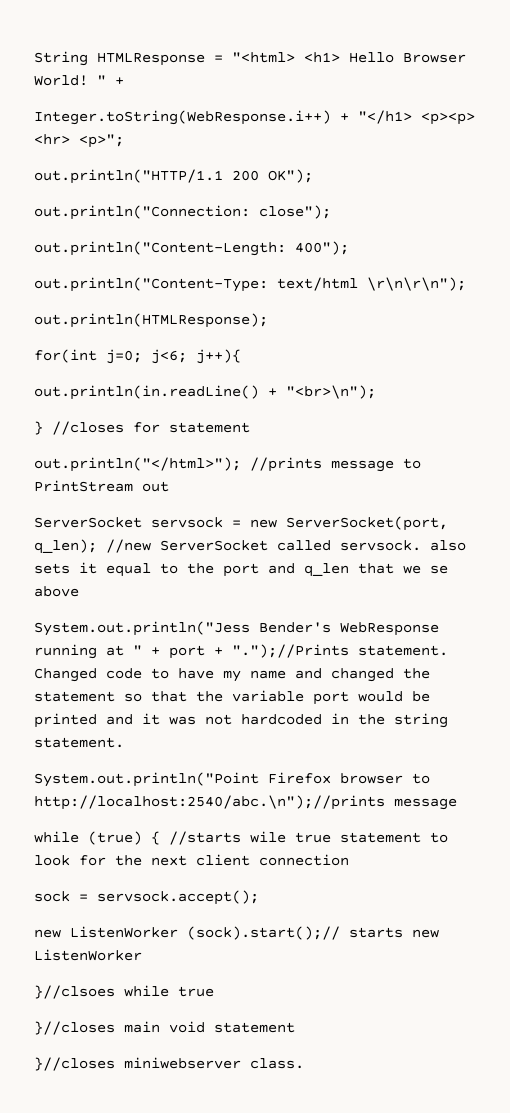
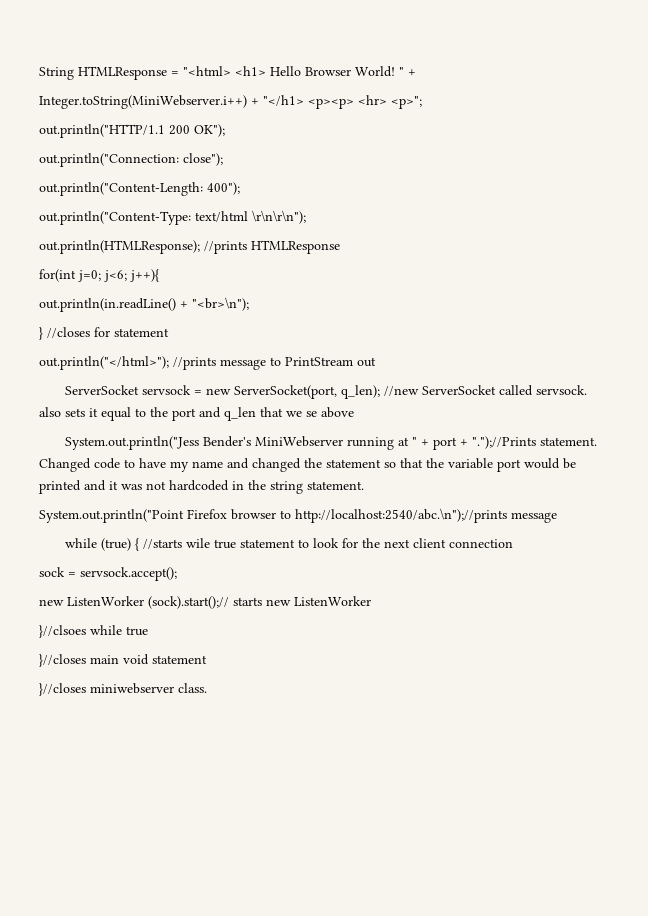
- Integer.toString(WebResponse.i++) + "</h1> <p><p> <hr> <p>";
+ Integer.toString(MiniWebserver.i++) + "</h1> <p><p> <hr> <p>";
- out.println(HTMLResponse);
+ out.println(HTMLResponse); //prints HTMLResponse
- System.out.println("Jess Bender's WebResponse running at " + port + ".");//Prints statement.
+ System.out.println("Jess Bender's MiniWebserver running at " + port + ".");//Prints statement.

